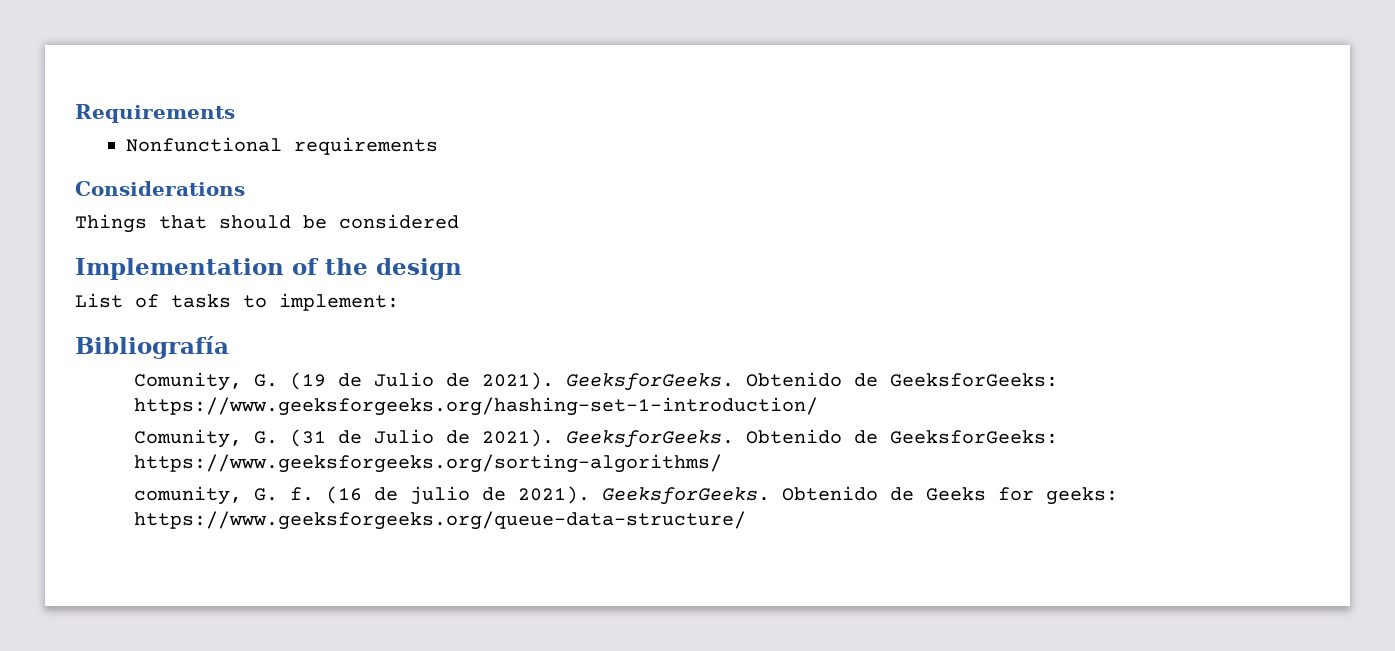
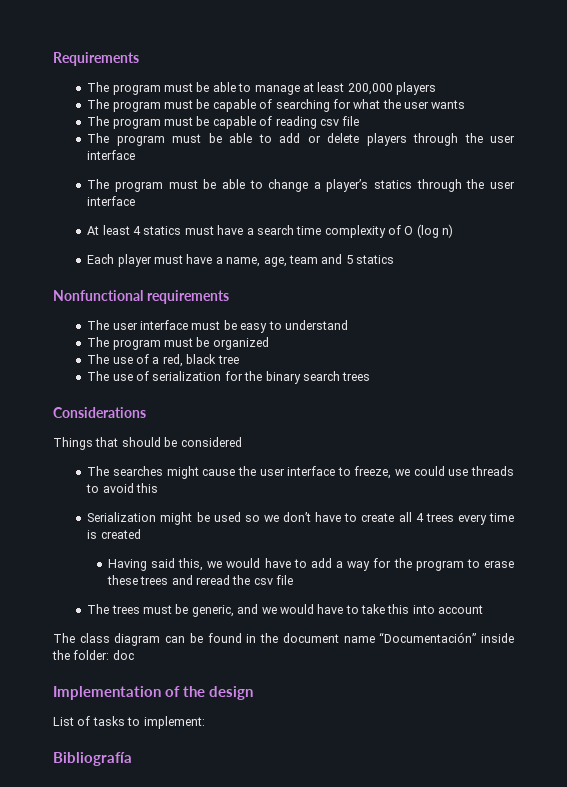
+ The program must be able to manage at least 200,000 players
+ The program must be capable of searching for what the user wants
+ The program must be capable of reading csv file
+ The program must be able to add or delete players through the user interface
+ The program must be able to change a player’s statics through the user interface
+ At least 4 statics must have a search time complexity of O (log n)
+ Each player must have a name, age, team and 5 statics
  Nonfunctional requirements
+ The user interface must be easy to understand
+ The program must be organized
+ The use of a red, black tree
+ The use of serialization for the binary search trees
+ The searches might cause the user interface to freeze, we could use threads to avoid this
+ Serialization might be used so we don’t have to create all 4 trees every time is created
+ Having said this, we would have to add a way for the program to erase these trees and reread the csv file
+ The trees must be generic, and we would have to take this into account
+ The class diagram can be found in the document name “Documentación” inside the folder: doc
- Comunity, G. (19 de Julio de 2021). GeeksforGeeks. Obtenido de GeeksforGeeks: https://www.geeksforgeeks.org/hashing-set-1-introduction/
- Comunity, G. (31 de Julio de 2021). GeeksforGeeks. Obtenido de GeeksforGeeks: https://www.geeksforgeeks.org/sorting-algorithms/
- comunity, G. f. (16 de julio de 2021). GeeksforGeeks. Obtenido de Geeks for geeks: https://www.geeksforgeeks.org/queue-data-structure/

